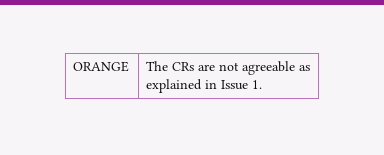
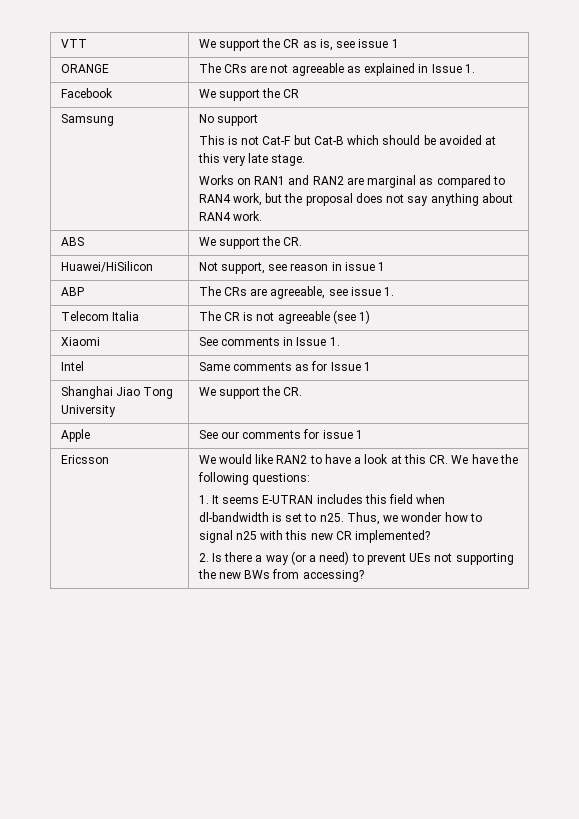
+ VTT | We support the CR as is, see issue 1
+ Facebook | We support the CR
+ Samsung | No support
+ This is not Cat-F but Cat-B which should be avoided at this very late stage.
+ Works on RAN1 and RAN2 are marginal as compared to RAN4 work, but the proposal does not say anything about RAN4 work.
+ ABS | We support the CR.
+ Huawei/HiSilicon | Not support, see reason in issue 1
+ ABP | The CRs are agreeable, see issue 1.
+ Telecom Italia | The CR is not agreeable (see 1)
+ Xiaomi | See comments in Issue 1.
+ Intel | Same comments as for Issue 1
+ Shanghai Jiao Tong University | We support the CR.
+ Apple | See our comments for issue 1
+ Ericsson | We would like RAN2 to have a look at this CR. We have the following questions:
+ 1. It seems E-UTRAN includes this field when dl-bandwidth is set to n25. Thus, we wonder how to signal n25 with this new CR implemented?
+ 2. Is there a way (or a need) to prevent UEs not supporting the new BWs from accessing?

